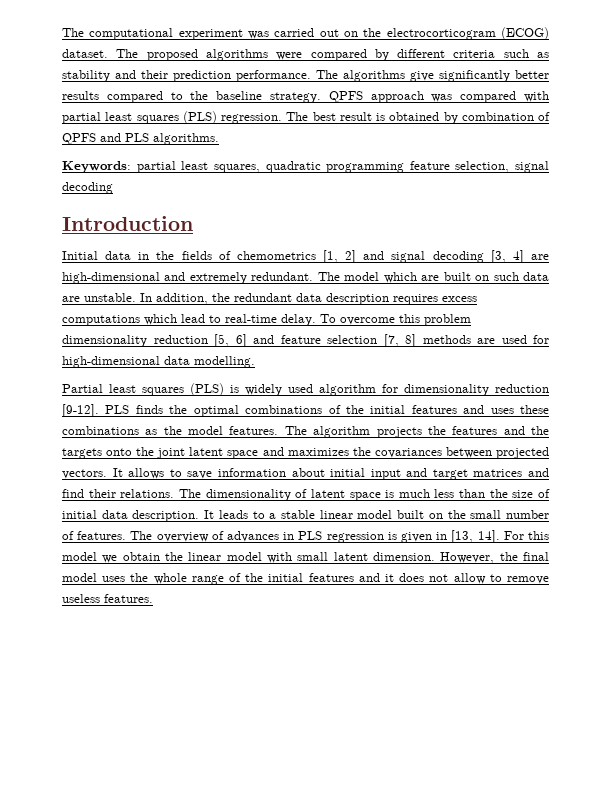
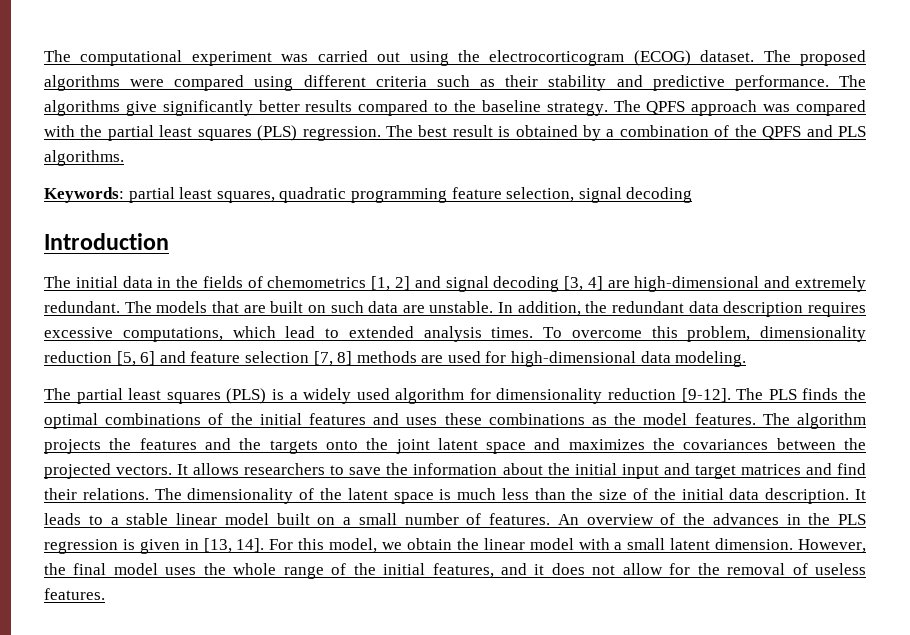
- The computational experiment was carried out on the electrocorticogram (ECOG) dataset.
+ The computational experiment was carried out using the electrocorticogram (ECOG) dataset.
- The proposed algorithms were compared by different criteria such as stability and their prediction performance.
+ The proposed algorithms were compared using different criteria such as their stability and predictive performance.
- QPFS approach was compared with partial least squares (PLS) regression.
+ The QPFS approach was compared with the partial least squares (PLS) regression.
- The best result is obtained by combination of QPFS and PLS algorithms.
+ The best result is obtained by a combination of the QPFS and PLS algorithms.
- Initial data in the fields of chemometrics [1, 2] and signal decoding [3, 4] are high-dimensional and extremely redundant.
+ The initial data in the fields of chemometrics [1, 2] and signal decoding [3, 4] are high-dimensional and extremely redundant.
- The model which are built on such data are unstable.
+ The models that are built on such data are unstable.
- In addition, the redundant data description requires excess computations which lead to real-time delay.
+ In addition, the redundant data description requires excessive computations, which lead to extended analysis times.
- To overcome this problem dimensionality reduction [5, 6] and feature selection [7, 8] methods are used for high-dimensional data modelling.
- Partial least squares (PLS) is widely used algorithm for dimensionality reduction [9-12].
+ To overcome this problem, dimensionality reduction [5, 6] and feature selection [7, 8] methods are used for high-dimensional data modeling.
+ The partial least squares (PLS) is a widely used algorithm for dimensionality reduction [9-12].
- PLS finds the optimal combinations of the initial features and uses these combinations as the model features.
+ The PLS finds the optimal combinations of the initial features and uses these combinations as the model features.
- The algorithm projects the features and the targets onto the joint latent space and maximizes the covariances between projected vectors.
+ The algorithm projects the features and the targets onto the joint latent space and maximizes the covariances between the projected vectors.
- It allows to save information about initial input and target matrices and find their relations.
+ It allows researchers to save the information about the initial input and target matrices and find their relations.
- The dimensionality of latent space is much less than the size of initial data description.
+ The dimensionality of the latent space is much less than the size of the initial data description.
- It leads to a stable linear model built on the small number of features.
+ It leads to a stable linear model built on a small number of features.
- The overview of advances in PLS regression is given in [13, 14].
+ An overview of the advances in the PLS regression is given in [13, 14].
- For this model we obtain the linear model with small latent dimension.
+ For this model, we obtain the linear model with a small latent dimension.
- However, the final model uses the whole range of the initial features and it does not allow to remove useless features.
+ However, the final model uses the whole range of the initial features, and it does not allow for the removal of useless features.

